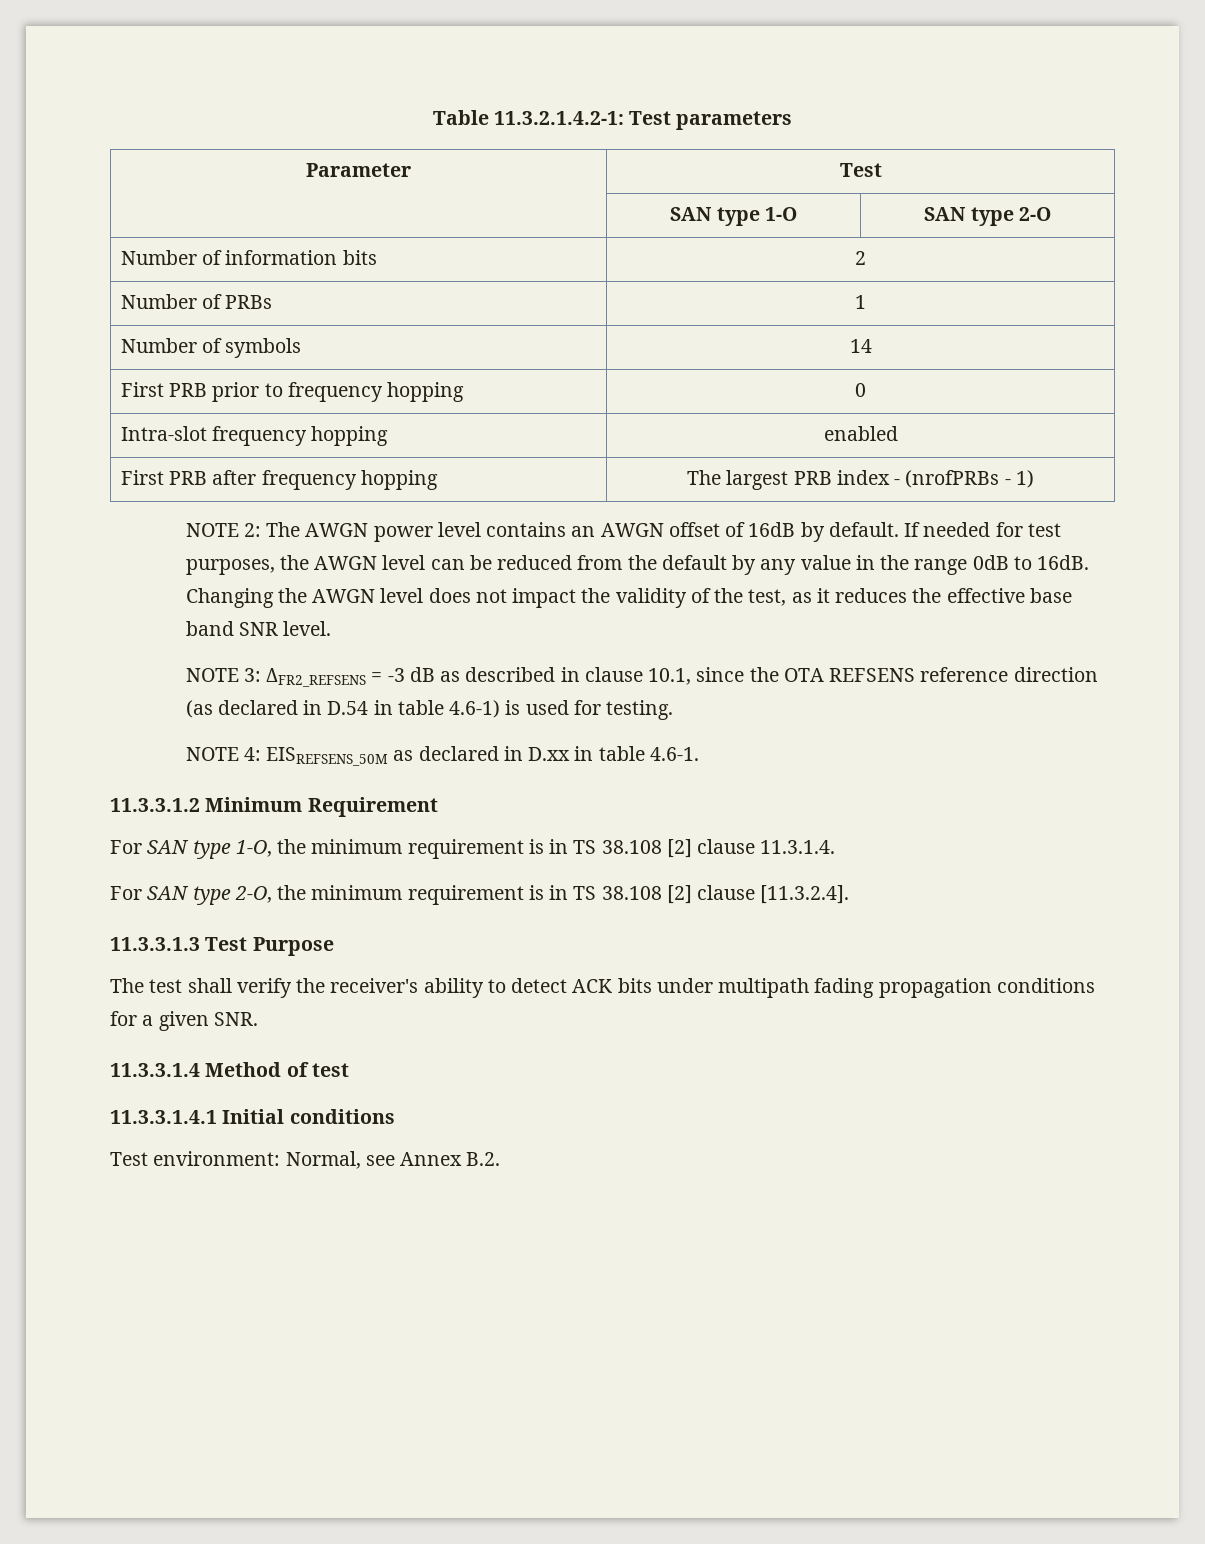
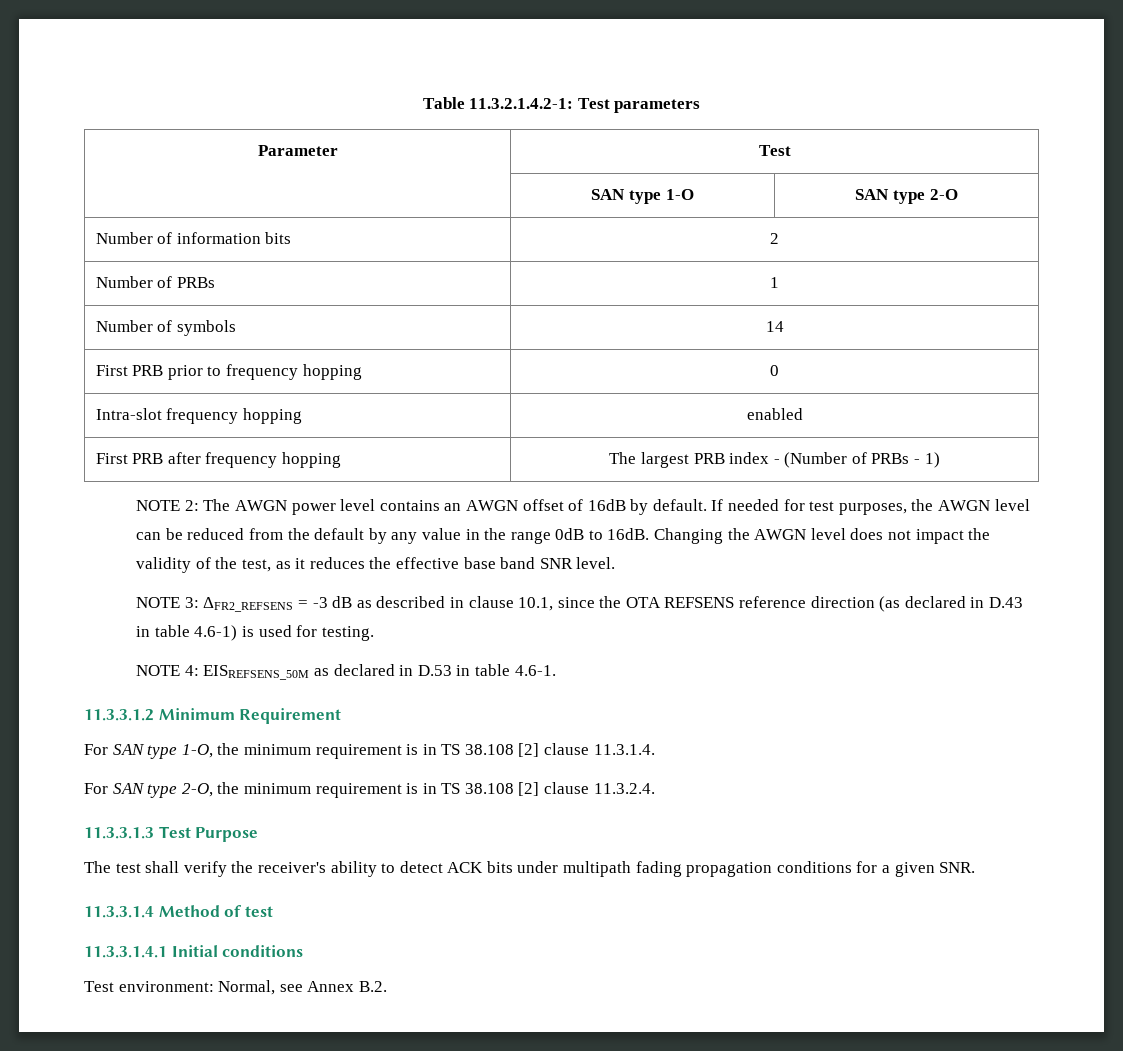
- First PRB after frequency hopping | The largest PRB index - (nrofPRBs - 1)
+ First PRB after frequency hopping | The largest PRB index - (Number of PRBs - 1)
- NOTE 3: ΔFR2_REFSENS = -3 dB as described in clause 10.1, since the OTA REFSENS reference direction (as declared in D.54 in table 4.6-1) is used for testing.
+ NOTE 3: ΔFR2_REFSENS = -3 dB as described in clause 10.1, since the OTA REFSENS reference direction (as declared in D.43 in table 4.6-1) is used for testing.
- NOTE 4: EISREFSENS_50M as declared in D.xx in table 4.6-1.
+ NOTE 4: EISREFSENS_50M as declared in D.53 in table 4.6-1.
- For SAN type 2-O, the minimum requirement is in TS 38.108 [2] clause [11.3.2.4].
+ For SAN type 2-O, the minimum requirement is in TS 38.108 [2] clause 11.3.2.4.

